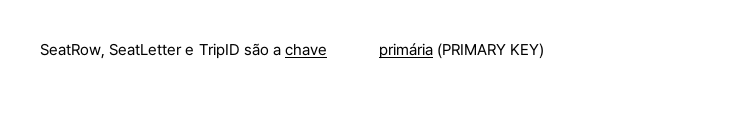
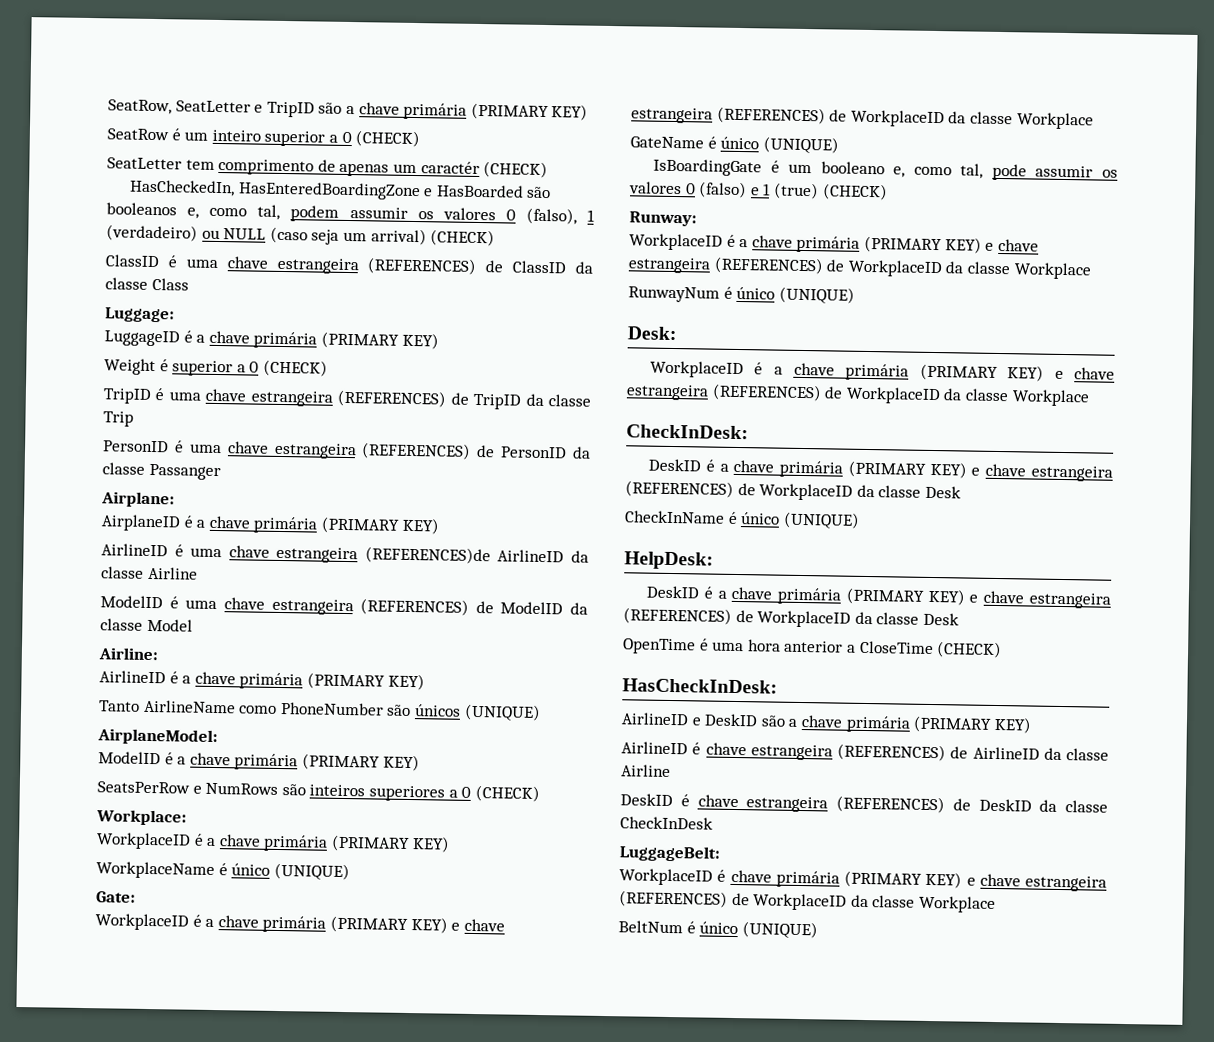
+ SeatRow é um inteiro superior a 0 (CHECK)
+ SeatLetter tem comprimento de apenas um caractér (CHECK)
+ HasCheckedIn, HasEnteredBoardingZone e HasBoarded são booleanos e, como tal, podem assumir os valores 0 (falso), 1 (verdadeiro) ou NULL (caso seja um arrival) (CHECK)
+ ClassID é uma chave estrangeira (REFERENCES) de ClassID da classe Class
+ Luggage:
+ LuggageID é a chave primária (PRIMARY KEY)
+ Weight é superior a 0 (CHECK)
+ TripID é uma chave estrangeira (REFERENCES) de TripID da classe Trip
+ PersonID é uma chave estrangeira (REFERENCES) de PersonID da classe Passanger
+ Airplane:
+ AirplaneID é a chave primária (PRIMARY KEY)
+ AirlineID é uma chave estrangeira (REFERENCES)de AirlineID da classe Airline
+ ModelID é uma chave estrangeira (REFERENCES) de ModelID da classe Model
+ Airline:
+ AirlineID é a chave primária (PRIMARY KEY)
+ Tanto AirlineName como PhoneNumber são únicos (UNIQUE)
+ AirplaneModel:
+ ModelID é a chave primária (PRIMARY KEY)
+ SeatsPerRow e NumRows são inteiros superiores a 0 (CHECK)
+ Workplace:
+ WorkplaceID é a chave primária (PRIMARY KEY)
+ WorkplaceName é único (UNIQUE)
+ Gate:
+ WorkplaceID é a chave primária (PRIMARY KEY) e chave estrangeira (REFERENCES) de WorkplaceID da classe Workplace
+ GateName é único (UNIQUE)
+ IsBoardingGate é um booleano e, como tal, pode assumir os valores 0 (falso) e 1 (true) (CHECK)
+ Runway:
+ WorkplaceID é a chave primária (PRIMARY KEY) e chave estrangeira (REFERENCES) de WorkplaceID da classe Workplace
+ RunwayNum é único (UNIQUE)
+ Desk:
+ WorkplaceID é a chave primária (PRIMARY KEY) e chave estrangeira (REFERENCES) de WorkplaceID da classe Workplace
+ CheckInDesk:
+ DeskID é a chave primária (PRIMARY KEY) e chave estrangeira (REFERENCES) de WorkplaceID da classe Desk
+ CheckInName é único (UNIQUE)
+ HelpDesk:
+ DeskID é a chave primária (PRIMARY KEY) e chave estrangeira (REFERENCES) de WorkplaceID da classe Desk
+ OpenTime é uma hora anterior a CloseTime (CHECK)
+ HasCheckInDesk:
+ AirlineID e DeskID são a chave primária (PRIMARY KEY)
+ AirlineID é chave estrangeira (REFERENCES) de AirlineID da classe Airline
+ DeskID é chave estrangeira (REFERENCES) de DeskID da classe CheckInDesk
+ LuggageBelt:
+ WorkplaceID é chave primária (PRIMARY KEY) e chave estrangeira (REFERENCES) de WorkplaceID da classe Workplace
+ BeltNum é único (UNIQUE)

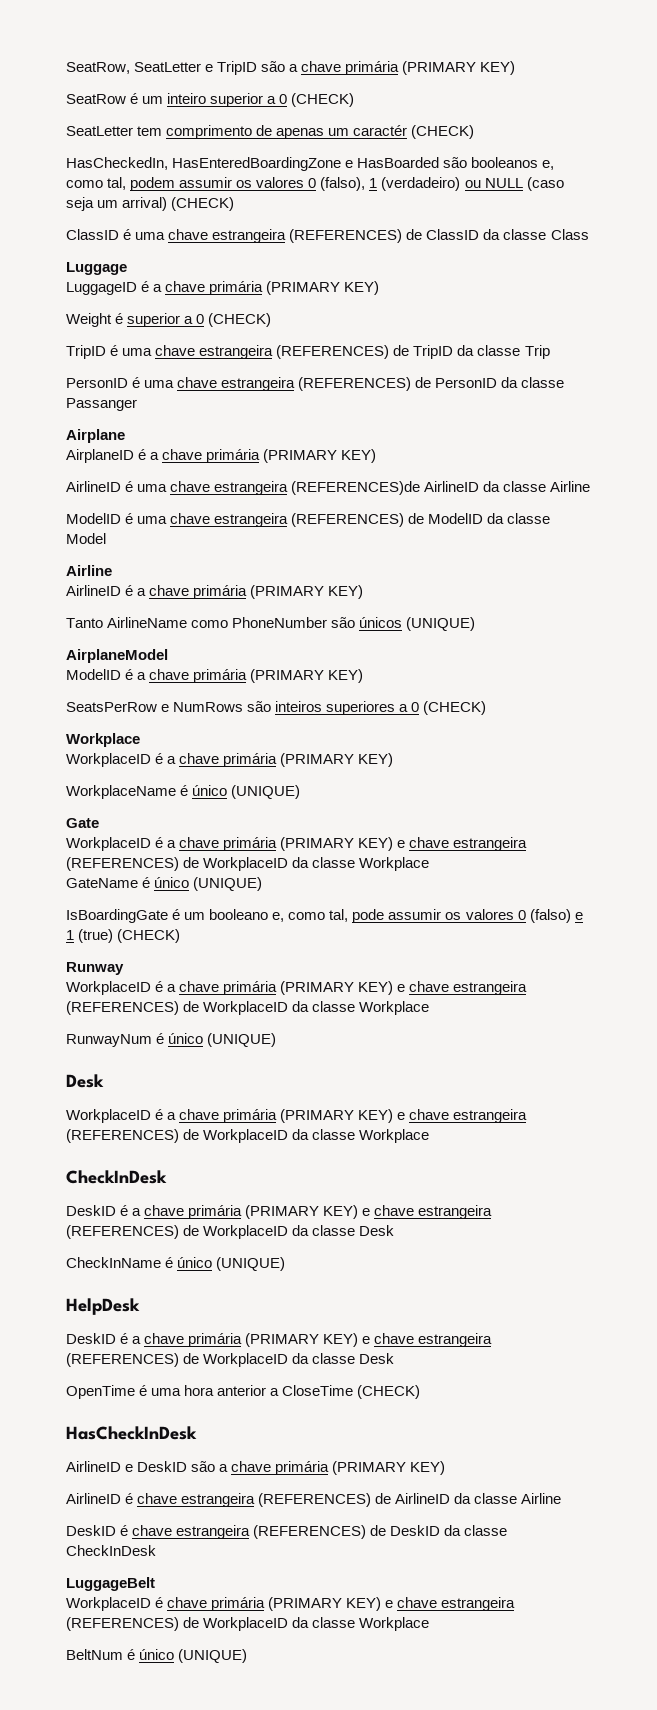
- Luggage:
+ Luggage
- Airplane:
+ Airplane
  ModelID é uma chave estrangeira (REFERENCES) de ModelID da classe Model
- Airline:
+ Airline
- AirplaneModel:
+ AirplaneModel
  SeatsPerRow e NumRows são inteiros superiores a 0 (CHECK)
- Workplace:
+ Workplace
- Gate:
+ Gate
- Runway:
+ Runway
  RunwayNum é único (UNIQUE)
- Desk:
+ Desk
  WorkplaceID é a chave primária (PRIMARY KEY) e chave estrangeira (REFERENCES) de WorkplaceID da classe Workplace
- CheckInDesk:
+ CheckInDesk
- HelpDesk:
+ HelpDesk
- HasCheckInDesk:
+ HasCheckInDesk
- LuggageBelt:
+ LuggageBelt

